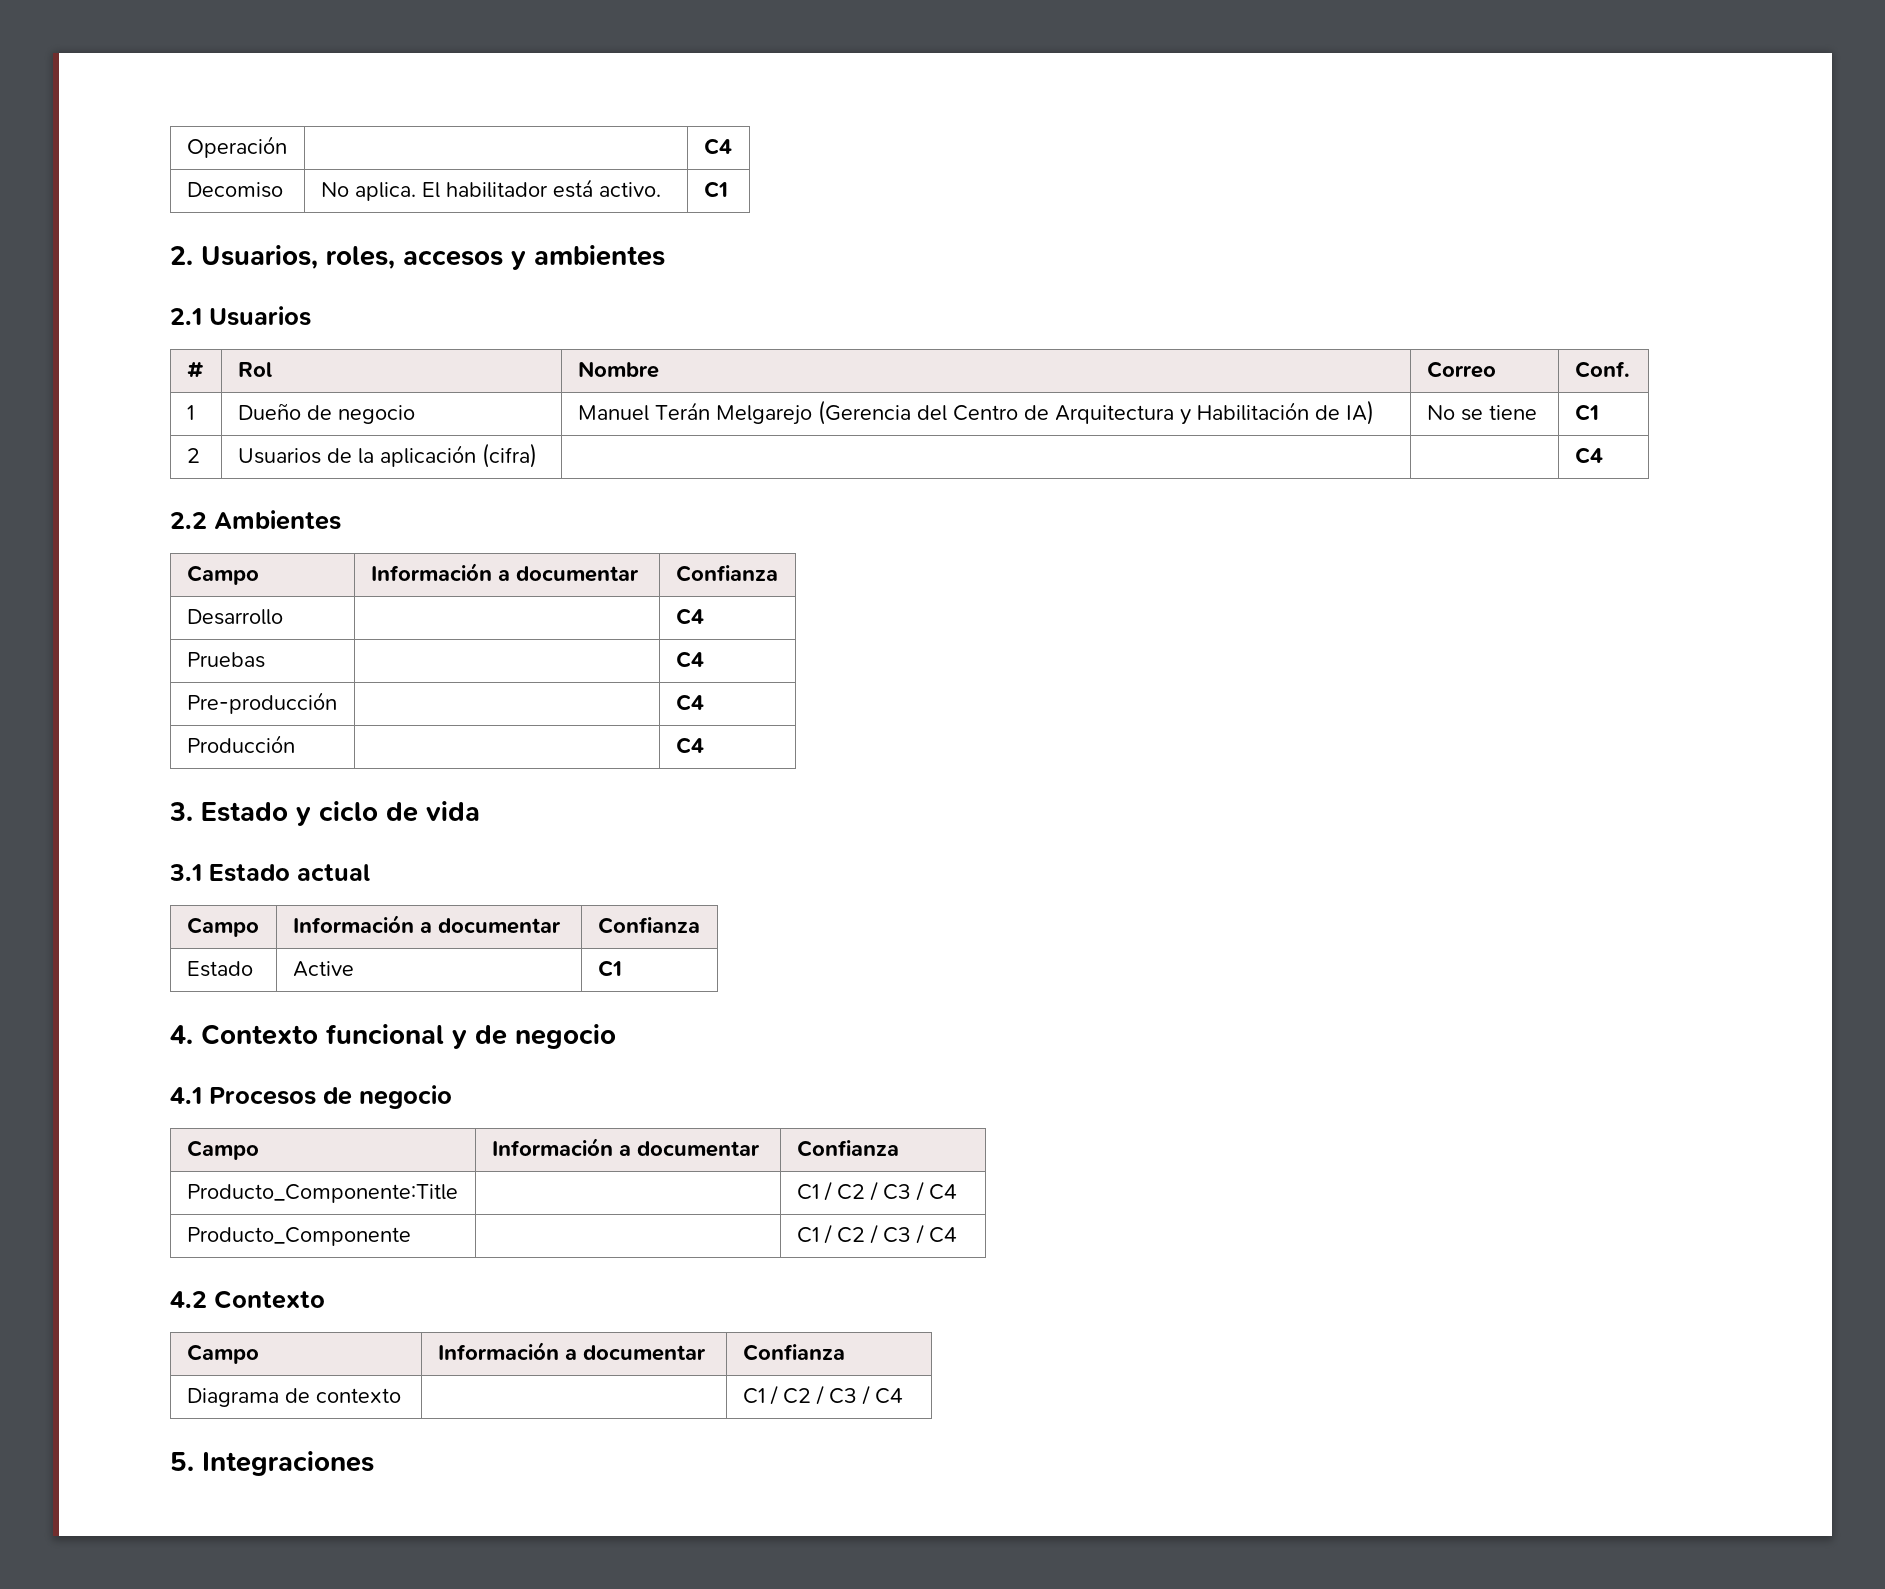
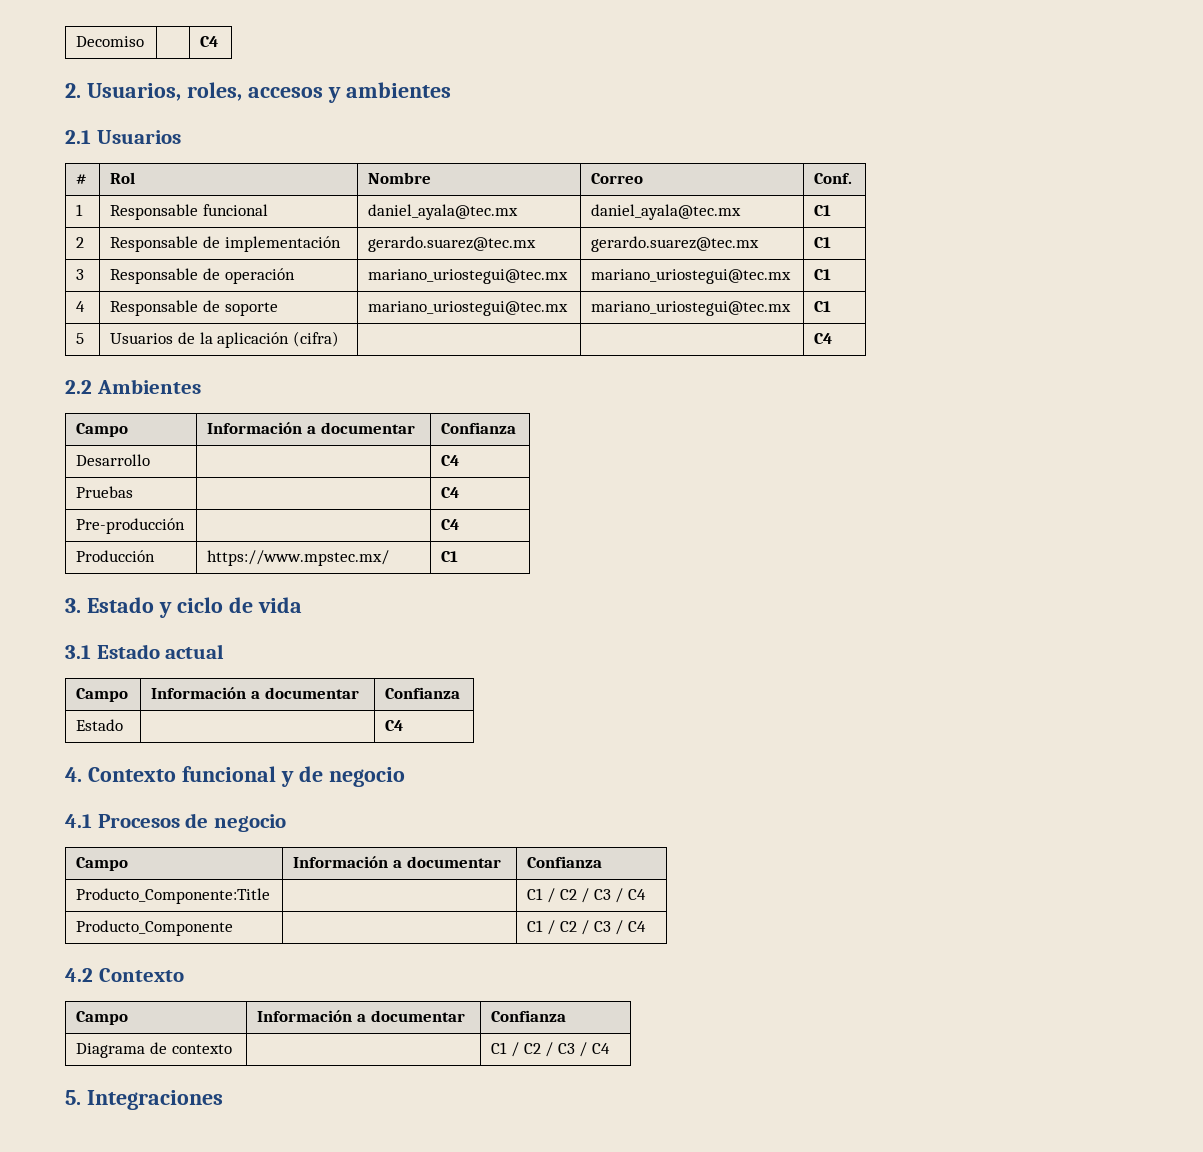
- Operación | | C4
- Decomiso | No aplica. El habilitador está activo. | C1
+ Decomiso | | C4
- 1 | Dueño de negocio | Manuel Terán Melgarejo (Gerencia del Centro de Arquitectura y Habilitación de IA) | No se tiene | C1
- 2 | Usuarios de la aplicación (cifra) | | | C4
+ 1 | Responsable funcional | daniel_ayala@tec.mx | daniel_ayala@tec.mx | C1
+ 2 | Responsable de implementación | gerardo.suarez@tec.mx | gerardo.suarez@tec.mx | C1
+ 3 | Responsable de operación | mariano_uriostegui@tec.mx | mariano_uriostegui@tec.mx | C1
+ 4 | Responsable de soporte | mariano_uriostegui@tec.mx | mariano_uriostegui@tec.mx | C1
+ 5 | Usuarios de la aplicación (cifra) | | | C4
- Producción | | C4
+ Producción | https://www.mpstec.mx/ | C1
- Estado | Active | C1
+ Estado | | C4

